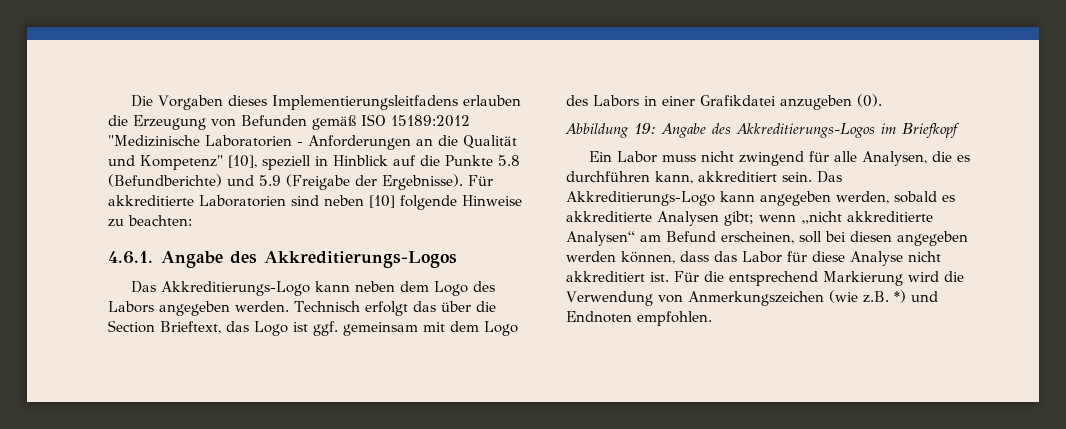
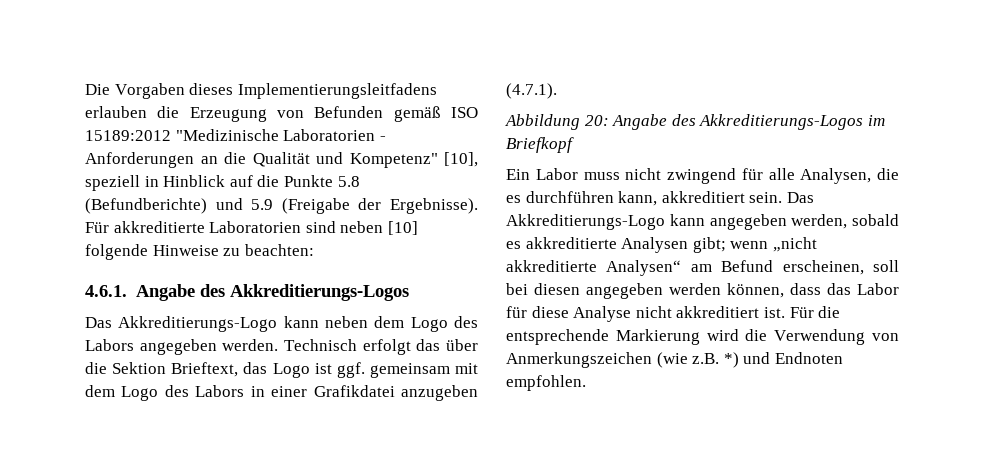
- Technisch erfolgt das über die Section Brieftext, das Logo ist ggf. gemeinsam mit dem Logo des Labors in einer Grafikdatei anzugeben (0).
+ Technisch erfolgt das über die Sektion Brieftext, das Logo ist ggf. gemeinsam mit dem Logo des Labors in einer Grafikdatei anzugeben (4.7.1).
- Abbildung 19: Angabe des Akkreditierungs-Logos im Briefkopf
+ Abbildung 20: Angabe des Akkreditierungs-Logos im Briefkopf
- Für die entsprechend Markierung wird die Verwendung von Anmerkungszeichen (wie z.B. *) und Endnoten empfohlen.
+ Für die entsprechende Markierung wird die Verwendung von Anmerkungszeichen (wie z.B. *) und Endnoten empfohlen.

